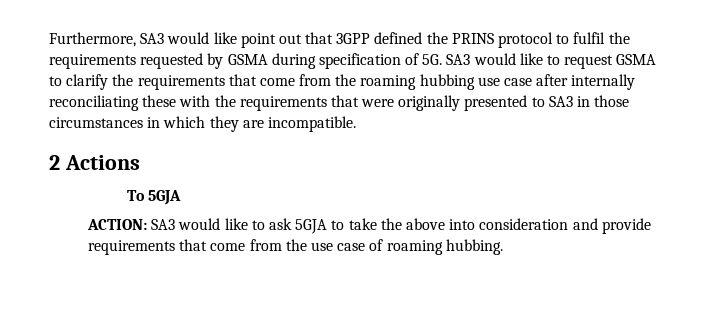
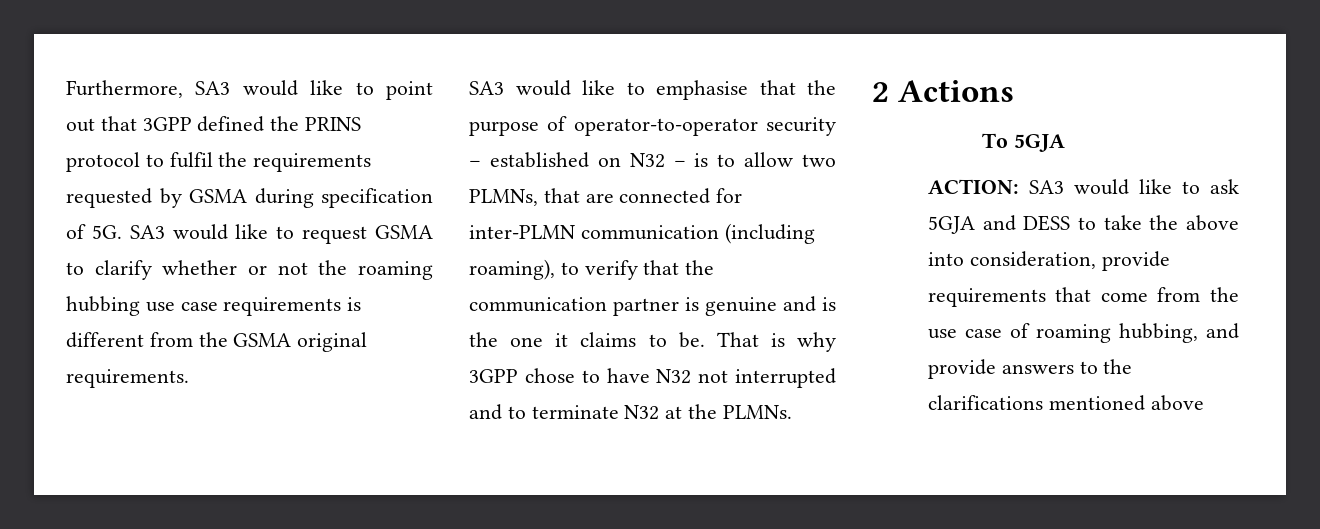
- Furthermore, SA3 would like point out that 3GPP defined the PRINS protocol to fulfil the requirements requested by GSMA during specification of 5G.
+ Furthermore, SA3 would like to point out that 3GPP defined the PRINS protocol to fulfil the requirements requested by GSMA during specification of 5G.
- SA3 would like to request GSMA to clarify the requirements that come from the roaming hubbing use case after internally reconciliating these with the requirements that were originally presented to SA3 in those circumstances in which they are incompatible.
+ SA3 would like to request GSMA to clarify whether or not the roaming hubbing use case requirements is different from the GSMA original requirements.
+ SA3 would like to emphasise that the purpose of operator-to-operator security – established on N32 – is to allow two PLMNs, that are connected for inter-PLMN communication (including roaming), to verify that the communication partner is genuine and is the one it claims to be. That is why 3GPP chose to have N32 not interrupted and to terminate N32 at the PLMNs.
- ACTION: SA3 would like to ask 5GJA to take the above into consideration and provide requirements that come from the use case of roaming hubbing.
+ ACTION: SA3 would like to ask 5GJA and DESS to take the above into consideration, provide requirements that come from the use case of roaming hubbing, and provide answers to the clarifications mentioned above

